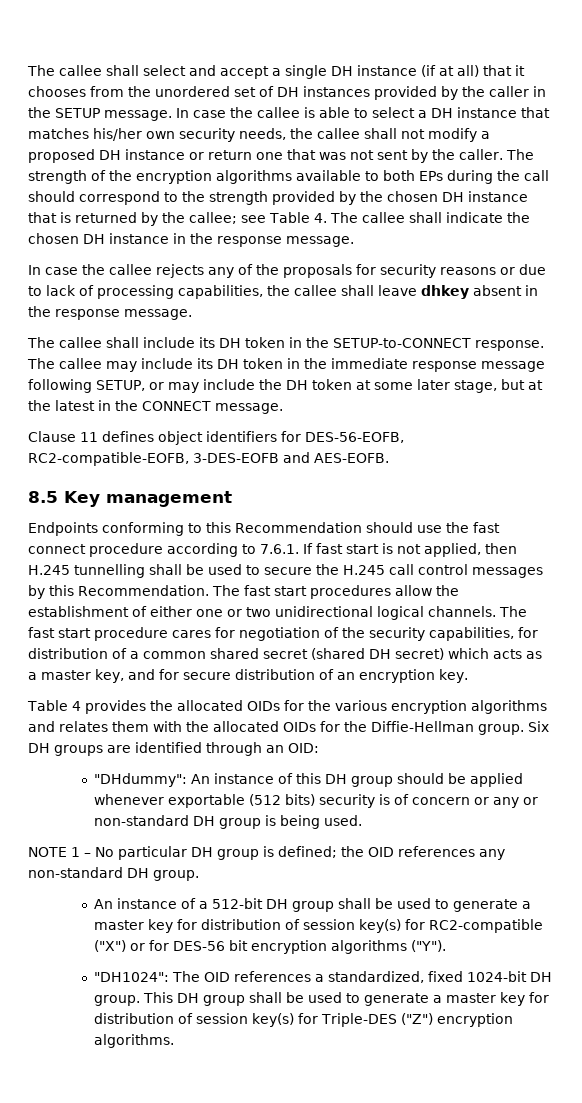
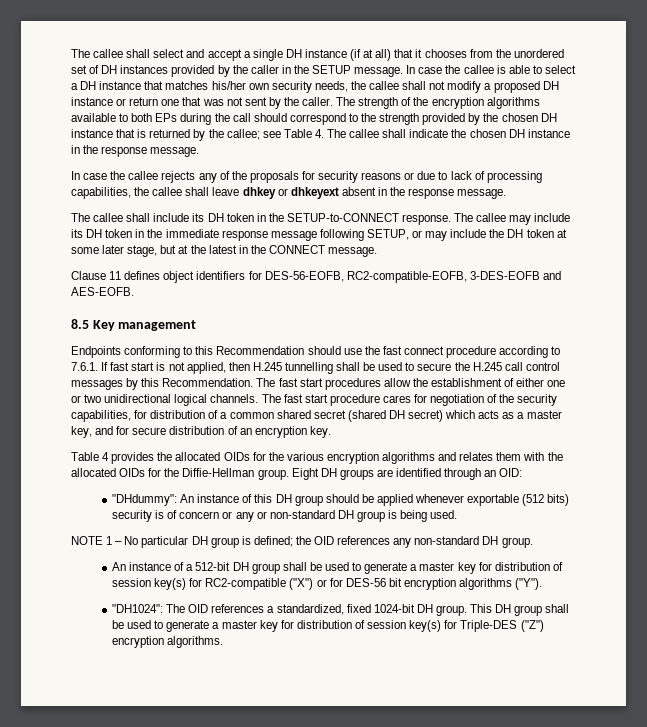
- In case the callee rejects any of the proposals for security reasons or due to lack of processing capabilities, the callee shall leave dhkey absent in the response message.
+ In case the callee rejects any of the proposals for security reasons or due to lack of processing capabilities, the callee shall leave dhkey or dhkeyext absent in the response message.
- Six DH groups are identified through an OID:
+ Eight DH groups are identified through an OID:

